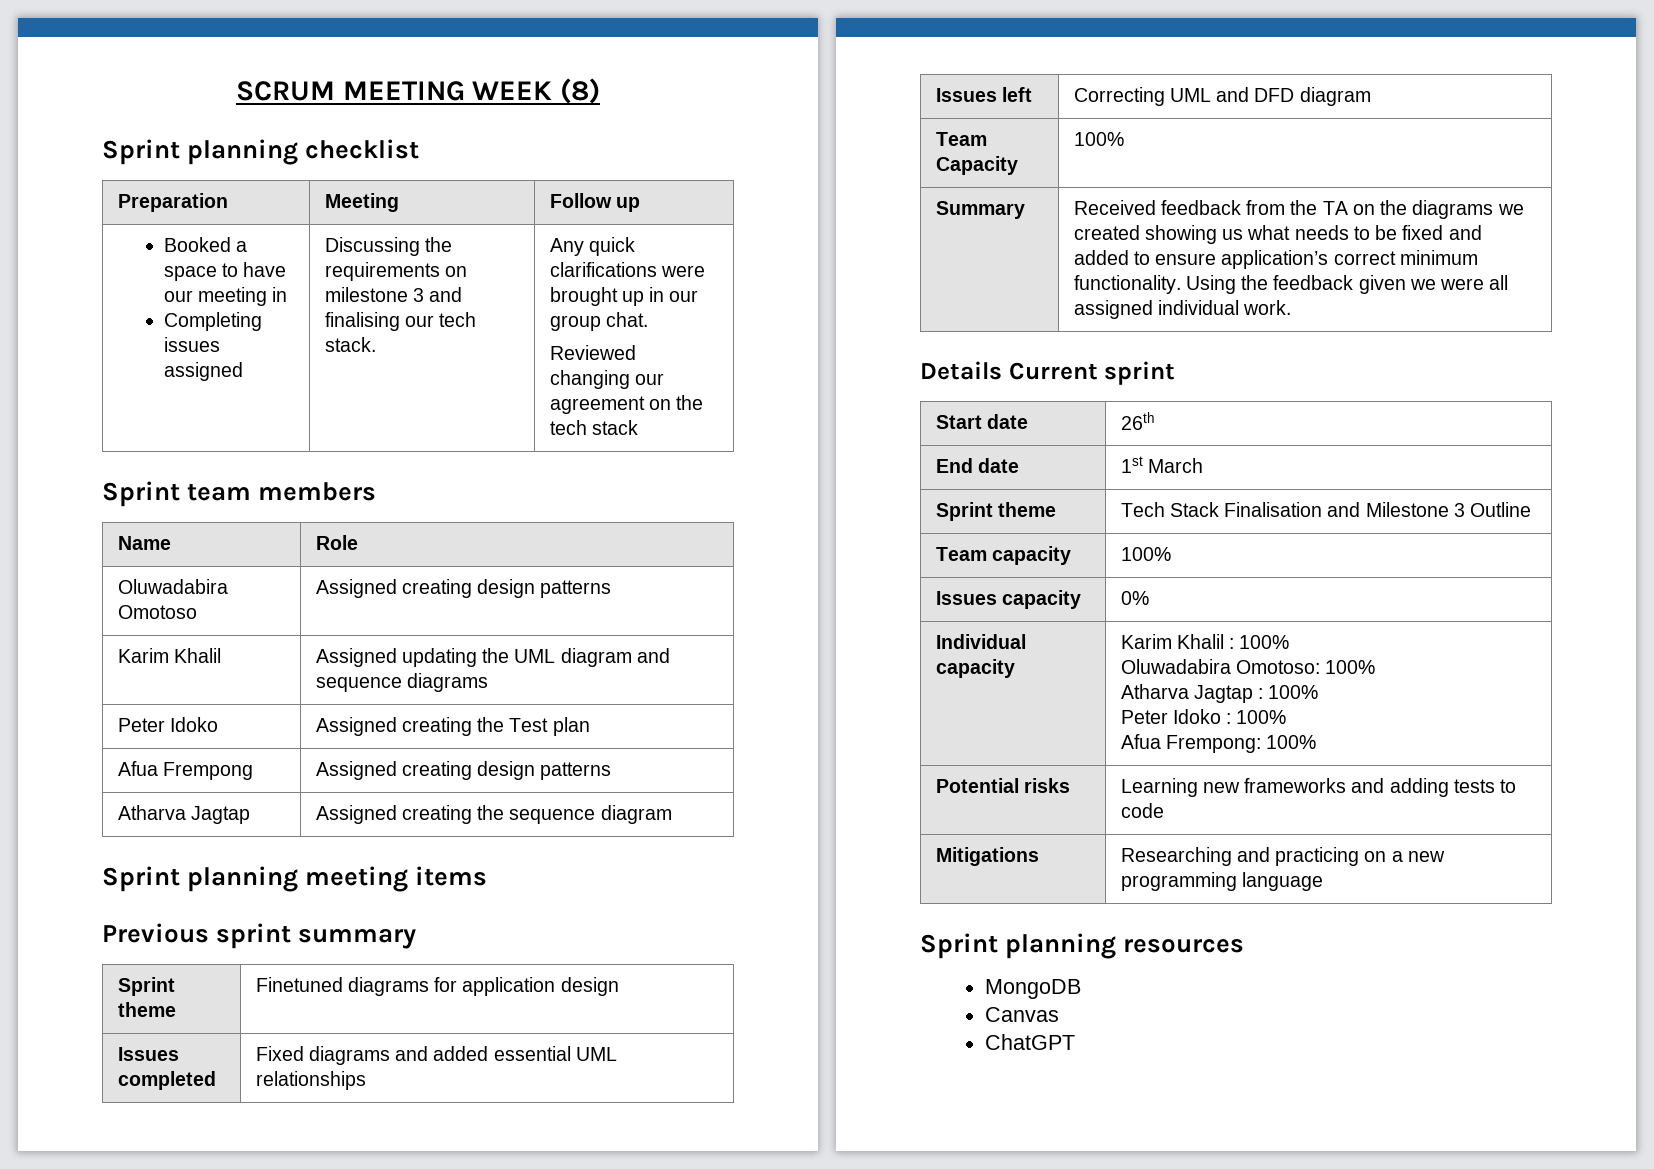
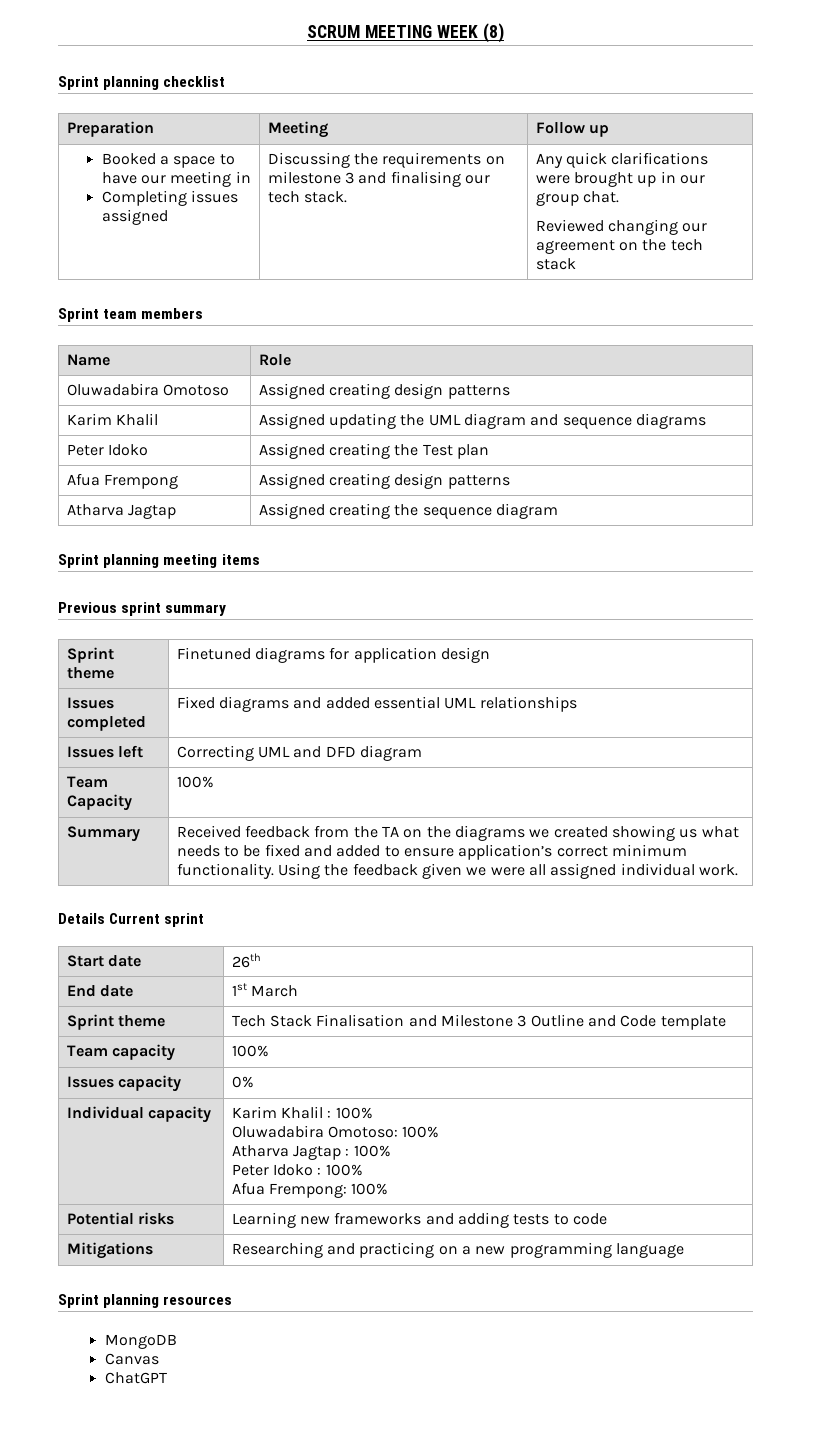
- Sprint theme | Tech Stack Finalisation and Milestone 3 Outline
+ Sprint theme | Tech Stack Finalisation and Milestone 3 Outline and Code template

